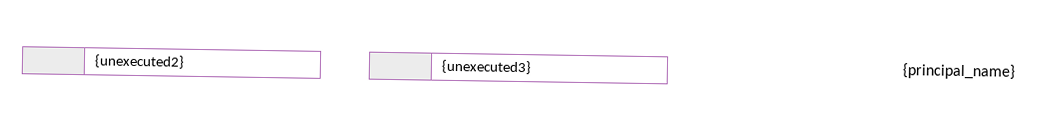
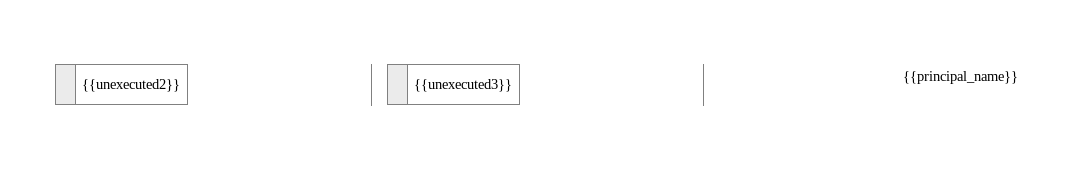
- | {unexecuted2}
- | {unexecuted3}
- {principal_name}
+ | {{unexecuted2}}
+ | {{unexecuted3}}
+ {{principal_name}}

